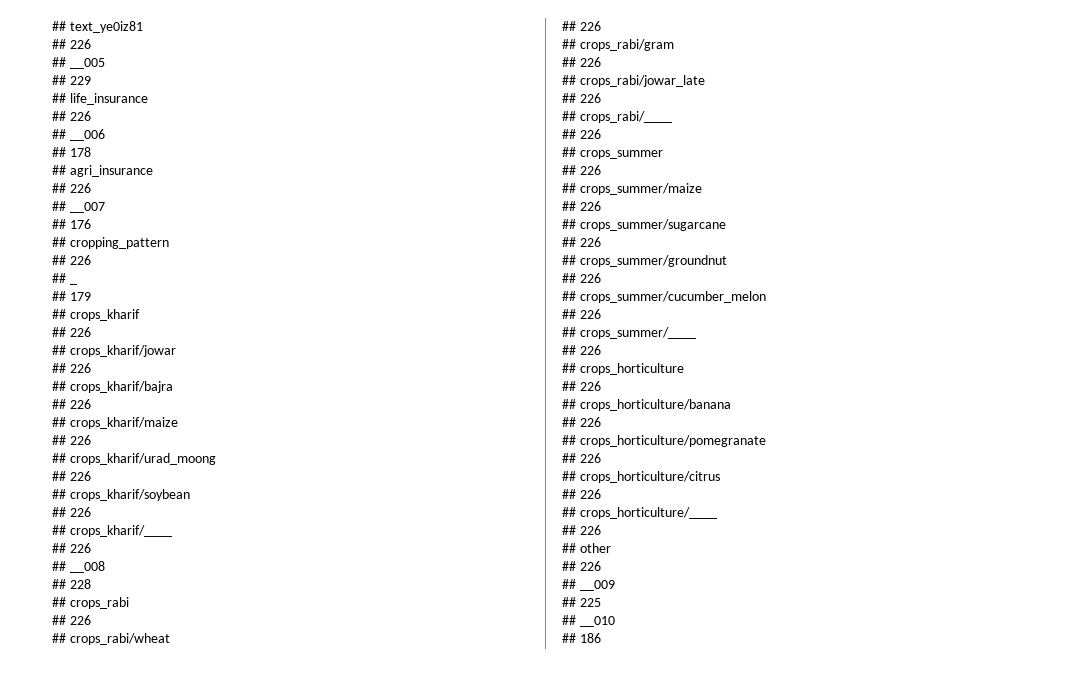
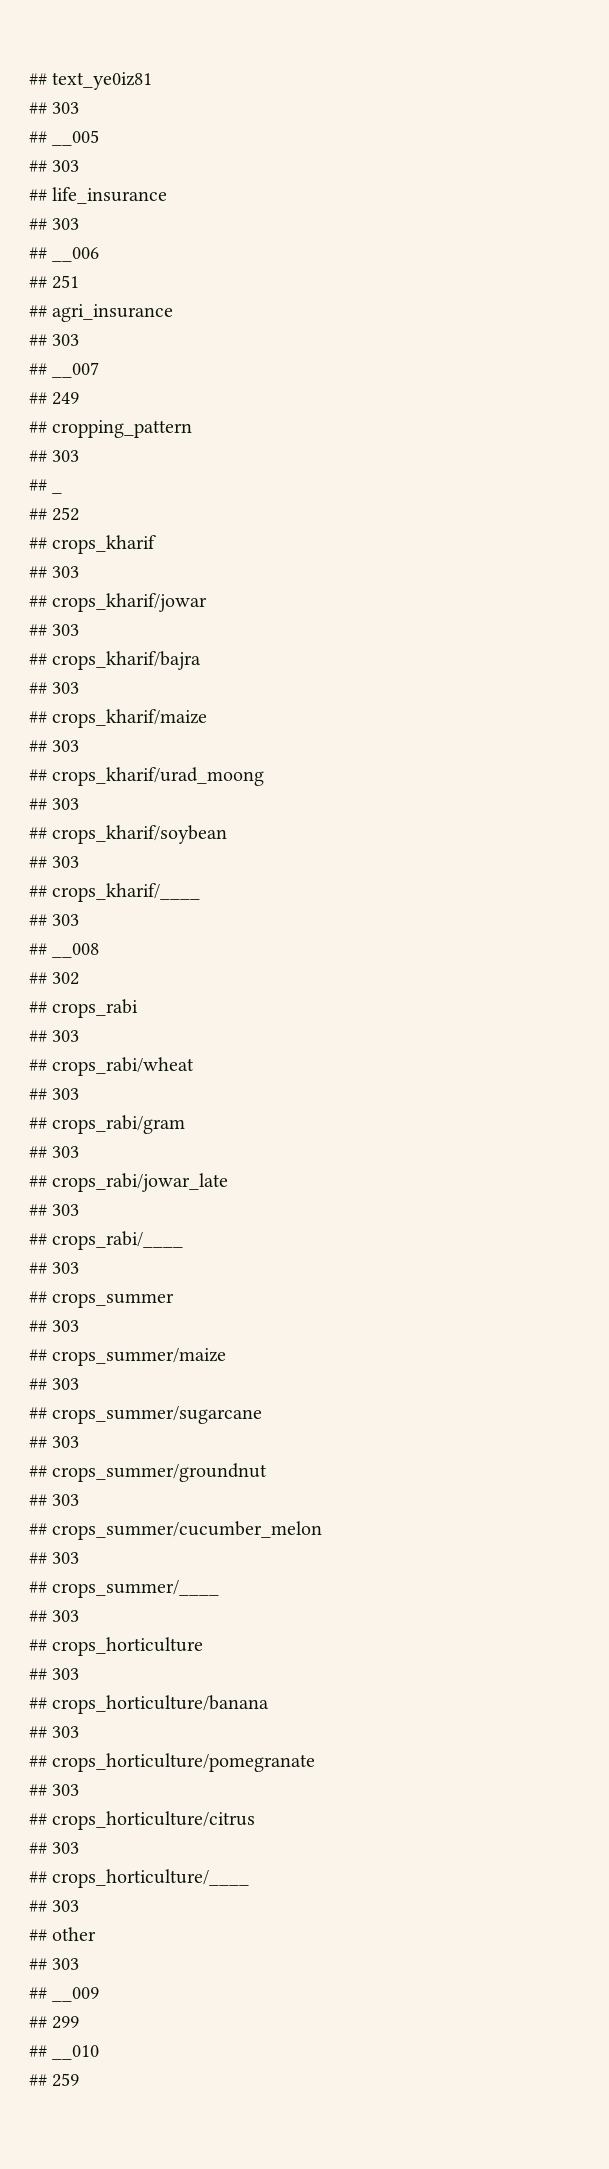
  ## text_ye0iz81
- ## 226
+ ## 303
  ## __005
- ## 229
+ ## 303
  ## life_insurance
- ## 226
+ ## 303
- ## 178
+ ## 251
  ## agri_insurance
- ## 226
+ ## 303
- ## 176
+ ## 249
  ## cropping_pattern
- ## 226
+ ## 303
- ## 179
+ ## 252
  ## crops_kharif
- ## 226
+ ## 303
  ## crops_kharif/jowar
- ## 226
+ ## 303
  ## crops_kharif/bajra
- ## 226
+ ## 303
  ## crops_kharif/maize
- ## 226
+ ## 303
  ## crops_kharif/urad_moong
- ## 226
+ ## 303
  ## crops_kharif/soybean
- ## 226
+ ## 303
  ## crops_kharif/____
- ## 226
+ ## 303
- ## 228
+ ## 302
  ## crops_rabi
- ## 226
+ ## 303
  ## crops_rabi/wheat
- ## 226
+ ## 303
  ## crops_rabi/gram
- ## 226
+ ## 303
  ## crops_rabi/jowar_late
- ## 226
+ ## 303
  ## crops_rabi/____
- ## 226
+ ## 303
  ## crops_summer
- ## 226
+ ## 303
  ## crops_summer/maize
- ## 226
+ ## 303
  ## crops_summer/sugarcane
- ## 226
+ ## 303
  ## crops_summer/groundnut
- ## 226
+ ## 303
  ## crops_summer/cucumber_melon
- ## 226
+ ## 303
  ## crops_summer/____
- ## 226
+ ## 303
  ## crops_horticulture
- ## 226
+ ## 303
  ## crops_horticulture/banana
- ## 226
+ ## 303
  ## crops_horticulture/pomegranate
- ## 226
+ ## 303
  ## crops_horticulture/citrus
- ## 226
+ ## 303
  ## crops_horticulture/____
- ## 226
+ ## 303
  ## other
- ## 226
+ ## 303
- ## 225
+ ## 299
- ## 186
+ ## 259

